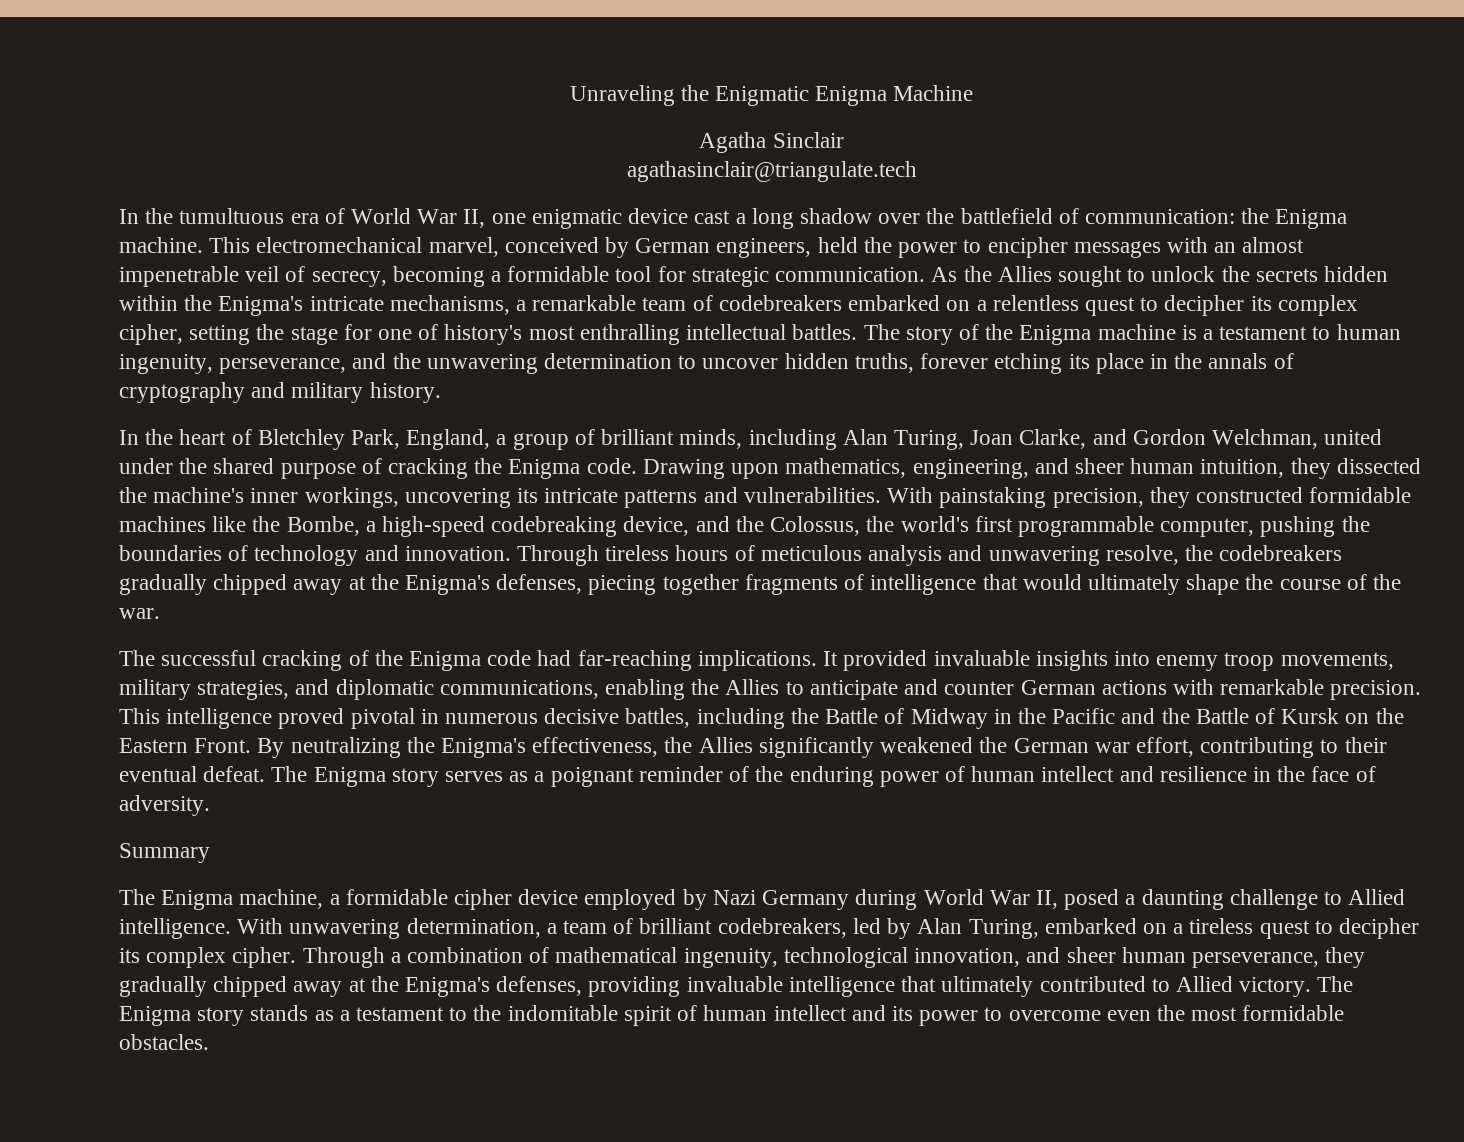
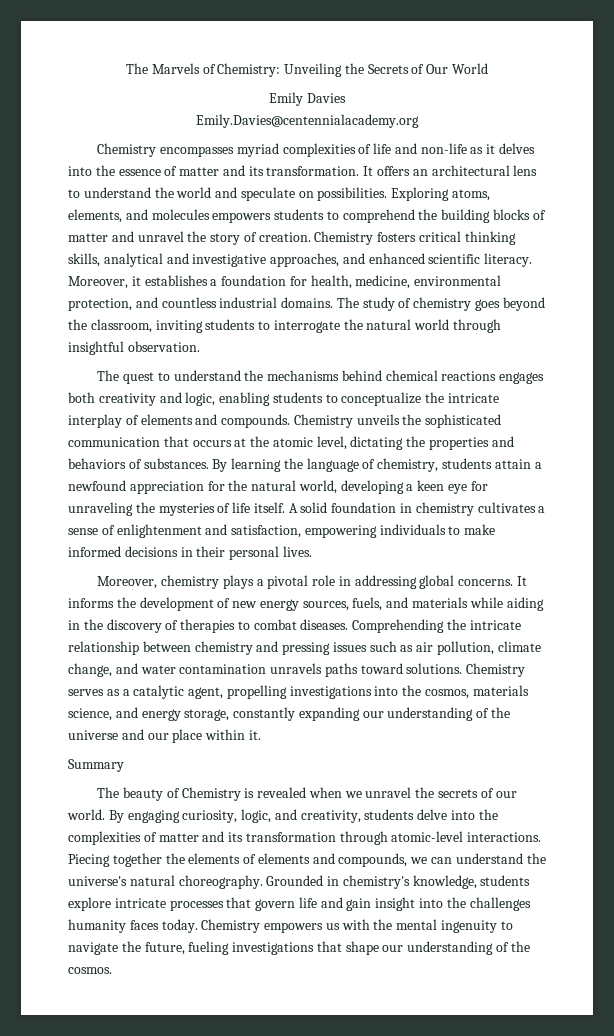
- Unraveling the Enigmatic Enigma Machine
- Agatha Sinclair
- agathasinclair@triangulate.tech
- In the tumultuous era of World War II, one enigmatic device cast a long shadow over the battlefield of communication: the Enigma machine. This electromechanical marvel, conceived by German engineers, held the power to encipher messages with an almost impenetrable veil of secrecy, becoming a formidable tool for strategic communication. As the Allies sought to unlock the secrets hidden within the Enigma's intricate mechanisms, a remarkable team of codebreakers embarked on a relentless quest to decipher its complex cipher, setting the stage for one of history's most enthralling intellectual battles. The story of the Enigma machine is a testament to human ingenuity, perseverance, and the unwavering determination to uncover hidden truths, forever etching its place in the annals of cryptography and military history.
- In the heart of Bletchley Park, England, a group of brilliant minds, including Alan Turing, Joan Clarke, and Gordon Welchman, united under the shared purpose of cracking the Enigma code. Drawing upon mathematics, engineering, and sheer human intuition, they dissected the machine's inner workings, uncovering its intricate patterns and vulnerabilities. With painstaking precision, they constructed formidable machines like the Bombe, a high-speed codebreaking device, and the Colossus, the world's first programmable computer, pushing the boundaries of technology and innovation. Through tireless hours of meticulous analysis and unwavering resolve, the codebreakers gradually chipped away at the Enigma's defenses, piecing together fragments of intelligence that would ultimately shape the course of the war.
- The successful cracking of the Enigma code had far-reaching implications. It provided invaluable insights into enemy troop movements, military strategies, and diplomatic communications, enabling the Allies to anticipate and counter German actions with remarkable precision. This intelligence proved pivotal in numerous decisive battles, including the Battle of Midway in the Pacific and the Battle of Kursk on the Eastern Front. By neutralizing the Enigma's effectiveness, the Allies significantly weakened the German war effort, contributing to their eventual defeat. The Enigma story serves as a poignant reminder of the enduring power of human intellect and resilience in the face of adversity.
+ The Marvels of Chemistry: Unveiling the Secrets of Our World
+ Emily Davies
+ Emily.Davies@centennialacademy.org
+ Chemistry encompasses myriad complexities of life and non-life as it delves into the essence of matter and its transformation. It offers an architectural lens to understand the world and speculate on possibilities. Exploring atoms, elements, and molecules empowers students to comprehend the building blocks of matter and unravel the story of creation. Chemistry fosters critical thinking skills, analytical and investigative approaches, and enhanced scientific literacy. Moreover, it establishes a foundation for health, medicine, environmental protection, and countless industrial domains. The study of chemistry goes beyond the classroom, inviting students to interrogate the natural world through insightful observation.
+ The quest to understand the mechanisms behind chemical reactions engages both creativity and logic, enabling students to conceptualize the intricate interplay of elements and compounds. Chemistry unveils the sophisticated communication that occurs at the atomic level, dictating the properties and behaviors of substances. By learning the language of chemistry, students attain a newfound appreciation for the natural world, developing a keen eye for unraveling the mysteries of life itself. A solid foundation in chemistry cultivates a sense of enlightenment and satisfaction, empowering individuals to make informed decisions in their personal lives.
+ Moreover, chemistry plays a pivotal role in addressing global concerns. It informs the development of new energy sources, fuels, and materials while aiding in the discovery of therapies to combat diseases. Comprehending the intricate relationship between chemistry and pressing issues such as air pollution, climate change, and water contamination unravels paths toward solutions. Chemistry serves as a catalytic agent, propelling investigations into the cosmos, materials science, and energy storage, constantly expanding our understanding of the universe and our place within it.
  Summary
- The Enigma machine, a formidable cipher device employed by Nazi Germany during World War II, posed a daunting challenge to Allied intelligence. With unwavering determination, a team of brilliant codebreakers, led by Alan Turing, embarked on a tireless quest to decipher its complex cipher. Through a combination of mathematical ingenuity, technological innovation, and sheer human perseverance, they gradually chipped away at the Enigma's defenses, providing invaluable intelligence that ultimately contributed to Allied victory. The Enigma story stands as a testament to the indomitable spirit of human intellect and its power to overcome even the most formidable obstacles.
+ The beauty of Chemistry is revealed when we unravel the secrets of our world. By engaging curiosity, logic, and creativity, students delve into the complexities of matter and its transformation through atomic-level interactions. Piecing together the elements of elements and compounds, we can understand the universe's natural choreography. Grounded in chemistry's knowledge, students explore intricate processes that govern life and gain insight into the challenges humanity faces today. Chemistry empowers us with the mental ingenuity to navigate the future, fueling investigations that shape our understanding of the cosmos.

